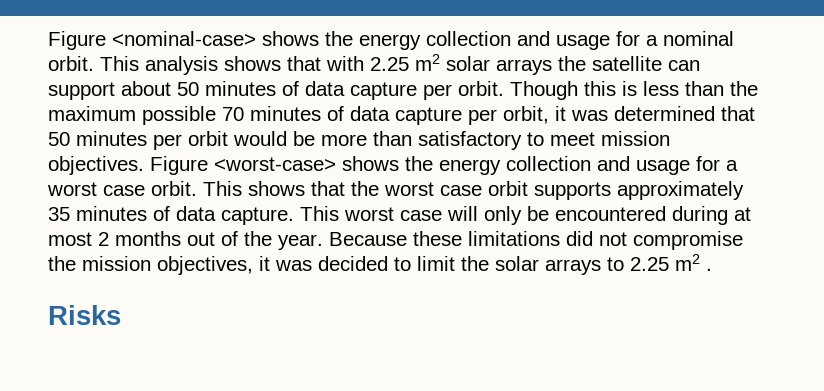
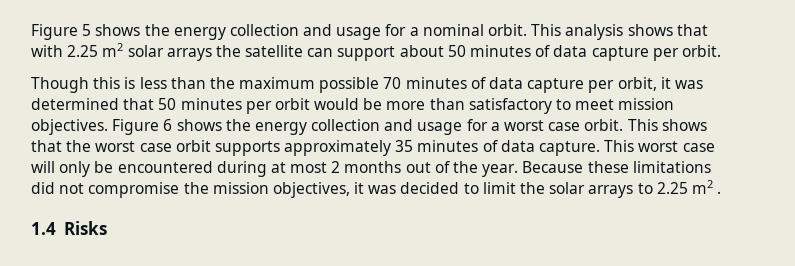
- Figure <nominal-case> shows the energy collection and usage for a nominal orbit.
+ Figure 5 shows the energy collection and usage for a nominal orbit.
- This analysis shows that with 2.25 m2 solar arrays the satellite can support about 50 minutes of data capture per orbit. Though this is less than the maximum possible 70 minutes of data capture per orbit, it was determined that 50 minutes per orbit would be more than satisfactory to meet mission objectives.
+ This analysis shows that with 2.25 m2 solar arrays the satellite can support about 50 minutes of data capture per orbit.
+ Though this is less than the maximum possible 70 minutes of data capture per orbit, it was determined that 50 minutes per orbit would be more than satisfactory to meet mission objectives.
- Figure <worst-case> shows the energy collection and usage for a worst case orbit.
+ Figure 6 shows the energy collection and usage for a worst case orbit.
- Risks
+ 1.4 Risks

